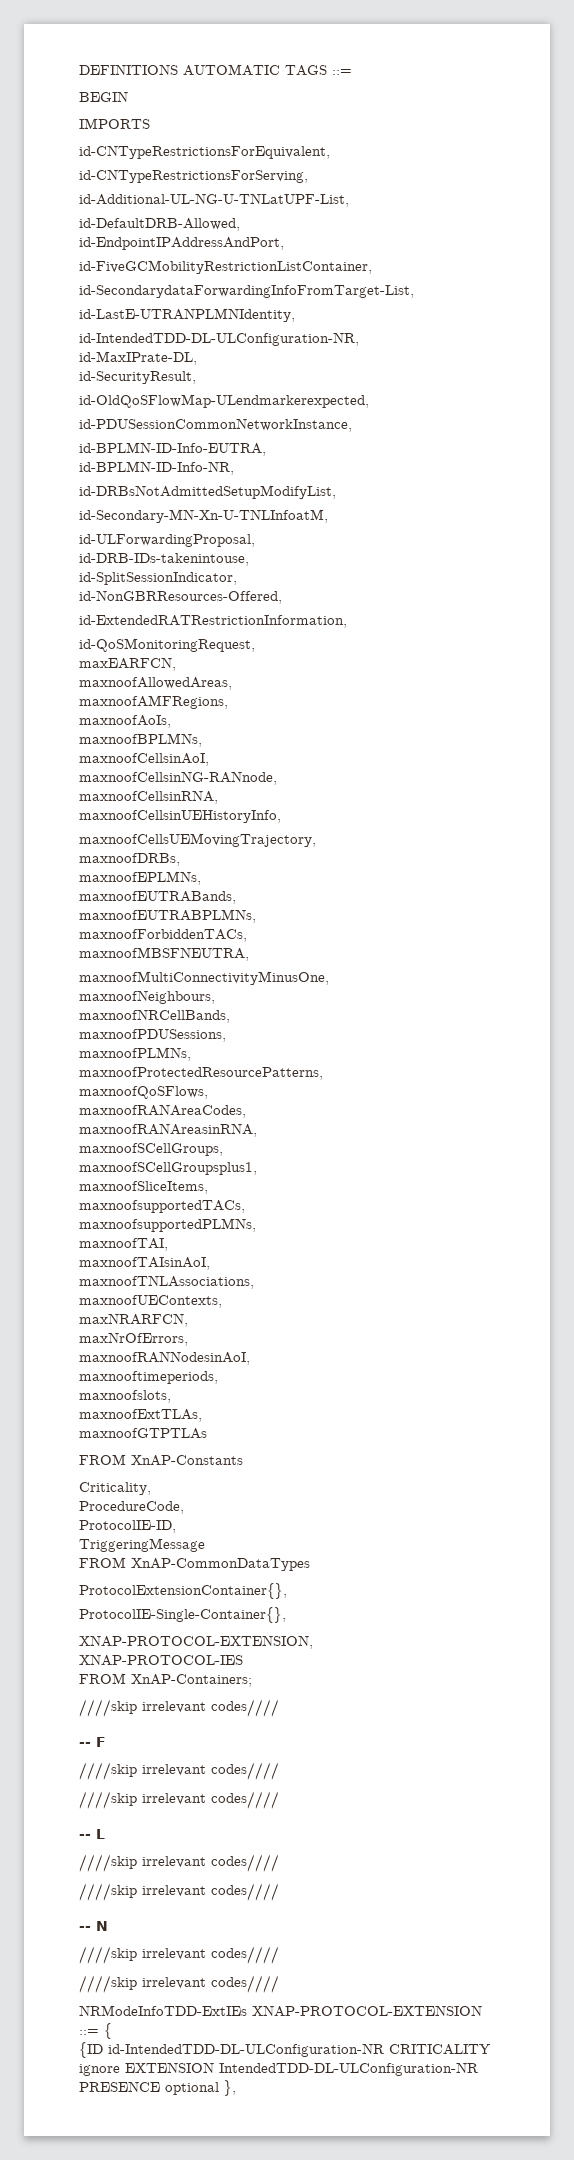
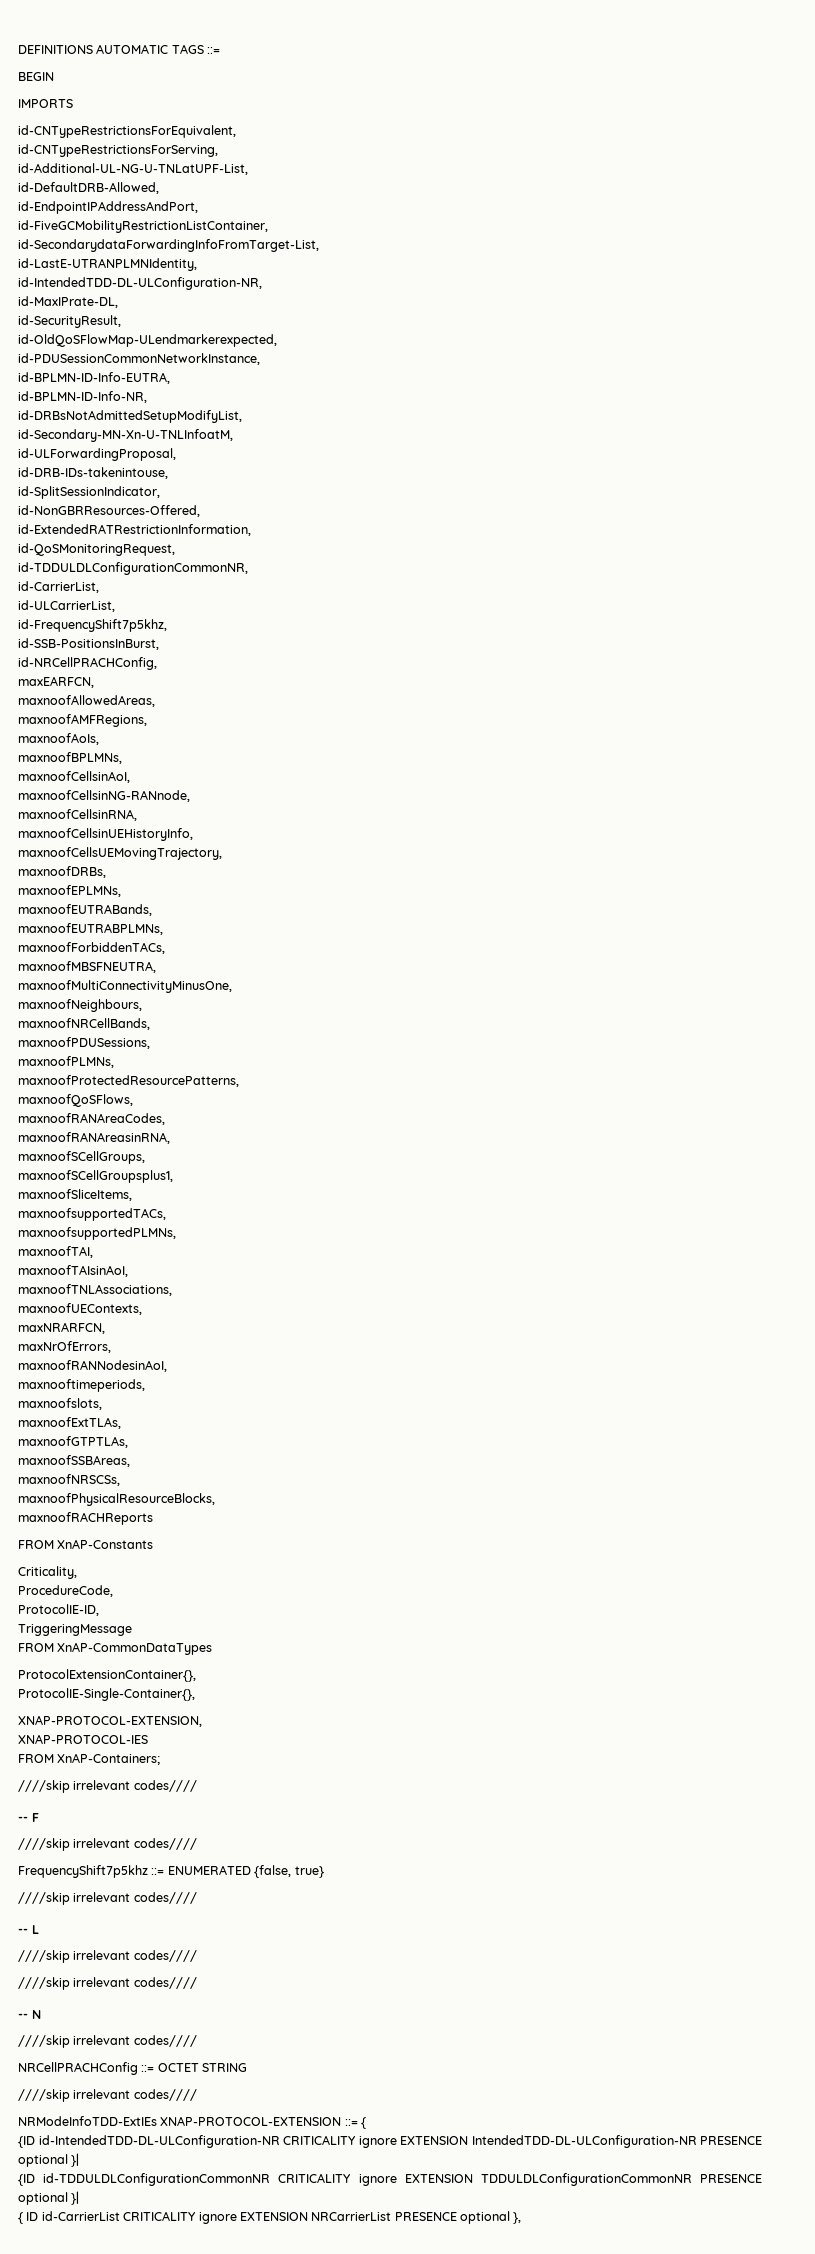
+ id-TDDULDLConfigurationCommonNR,
+ id-CarrierList,
+ id-ULCarrierList,
+ id-FrequencyShift7p5khz,
+ id-SSB-PositionsInBurst,
+ id-NRCellPRACHConfig,
- maxnoofGTPTLAs
+ maxnoofGTPTLAs,
+ maxnoofSSBAreas,
+ maxnoofNRSCSs,
+ maxnoofPhysicalResourceBlocks,
+ maxnoofRACHReports
+ FrequencyShift7p5khz ::= ENUMERATED {false, true}
+ NRCellPRACHConfig ::= OCTET STRING
- {ID id-IntendedTDD-DL-ULConfiguration-NR CRITICALITY ignore EXTENSION IntendedTDD-DL-ULConfiguration-NR PRESENCE optional },
+ {ID id-IntendedTDD-DL-ULConfiguration-NR CRITICALITY ignore EXTENSION IntendedTDD-DL-ULConfiguration-NR PRESENCE optional }|
+ {ID id-TDDULDLConfigurationCommonNR CRITICALITY ignore EXTENSION TDDULDLConfigurationCommonNR PRESENCE optional }|
+ { ID id-CarrierList CRITICALITY ignore EXTENSION NRCarrierList PRESENCE optional },

